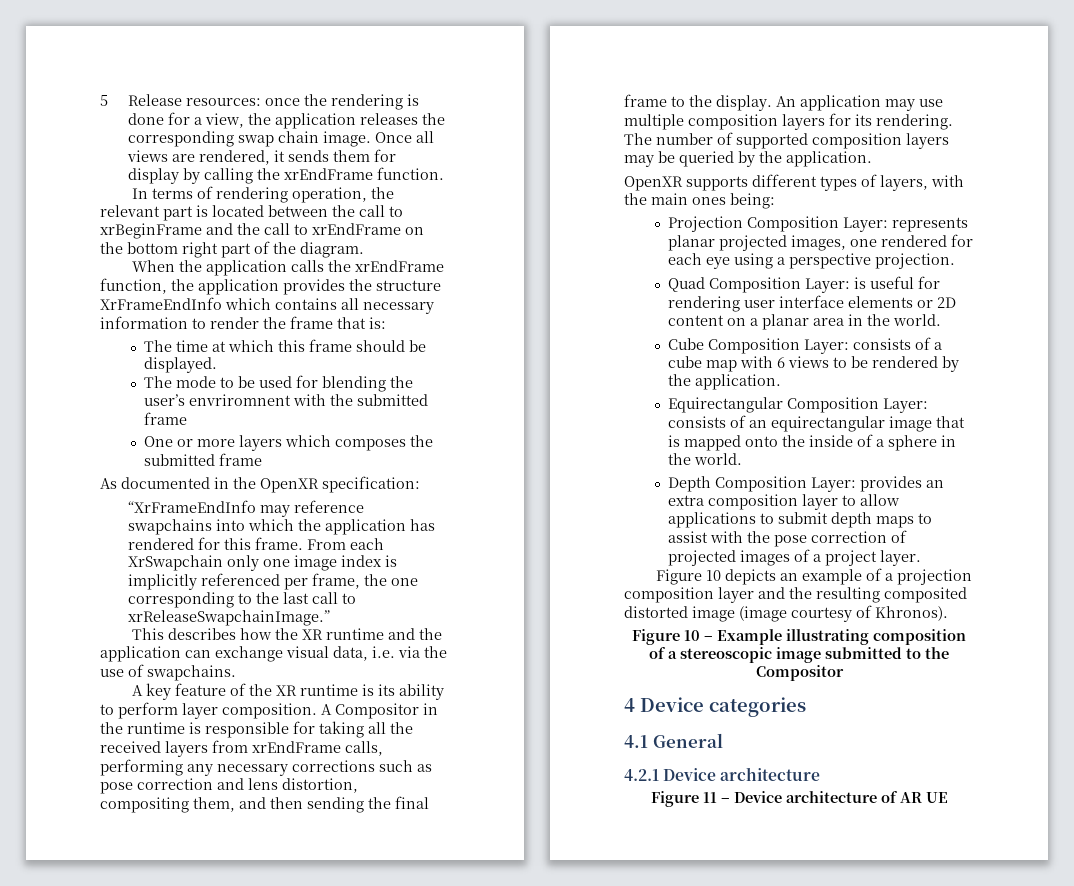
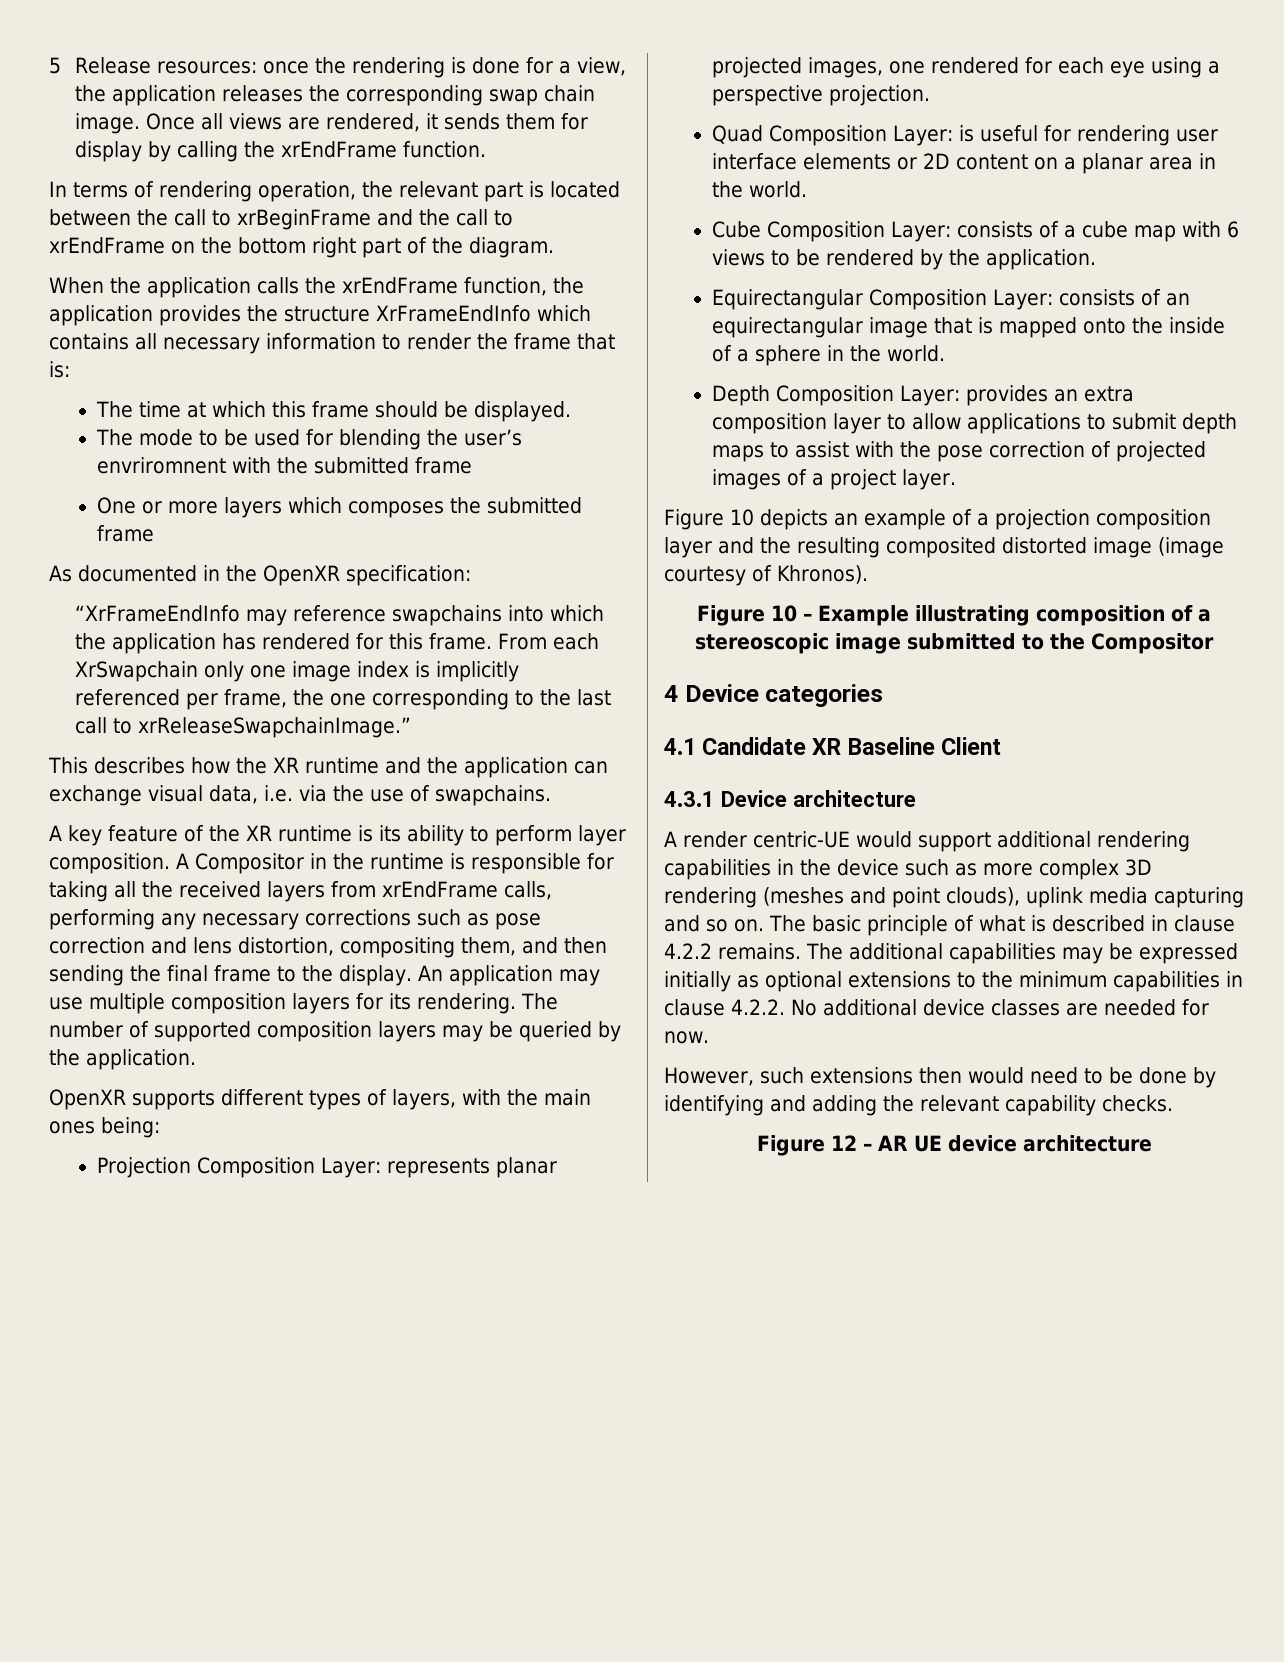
- 4.1 General
- 4.2.1 Device architecture
- Figure 11 – Device architecture of AR UE
+ 4.1 Candidate XR Baseline Client
+ 4.3.1 Device architecture
+ A render centric-UE would support additional rendering capabilities in the device such as more complex 3D rendering (meshes and point clouds), uplink media capturing and so on. The basic principle of what is described in clause 4.2.2 remains. The additional capabilities may be expressed initially as optional extensions to the minimum capabilities in clause 4.2.2. No additional device classes are needed for now.
+ However, such extensions then would need to be done by identifying and adding the relevant capability checks.
+ Figure 12 – AR UE device architecture

